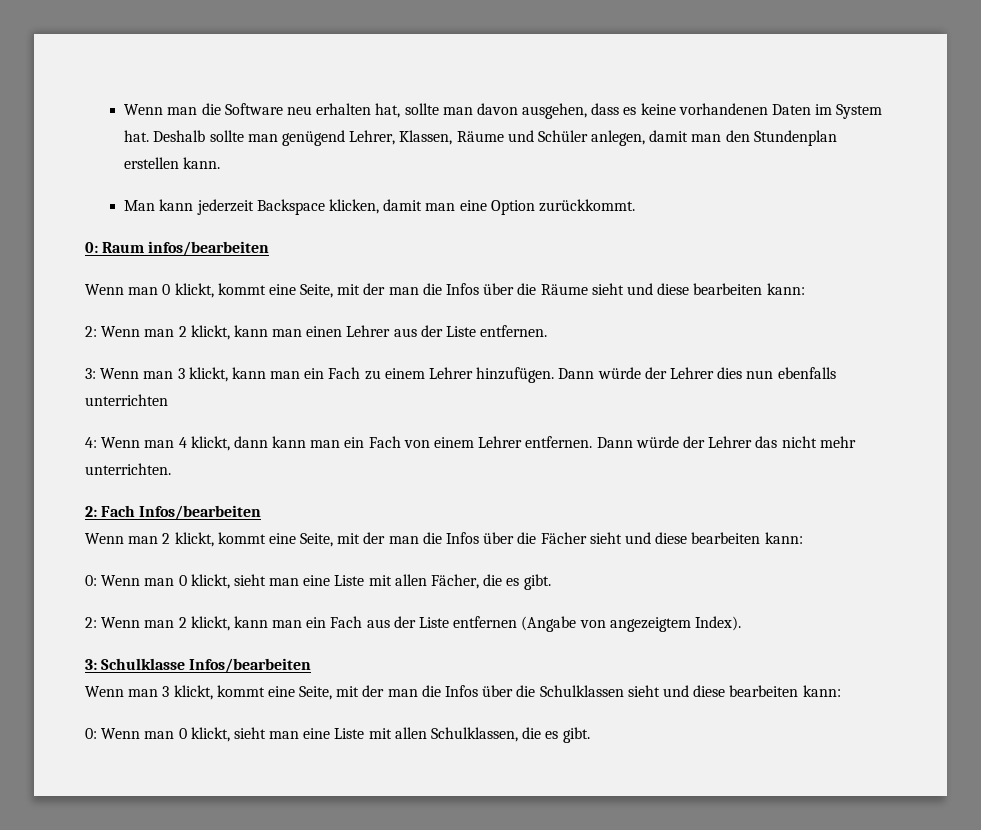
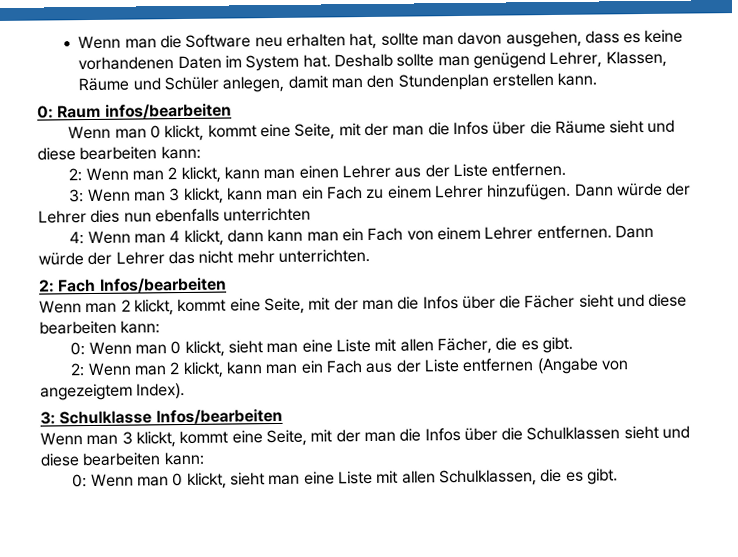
- Man kann jederzeit Backspace klicken, damit man eine Option zurückkommt.

